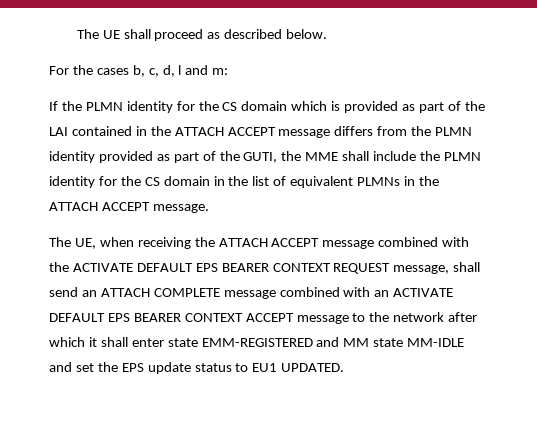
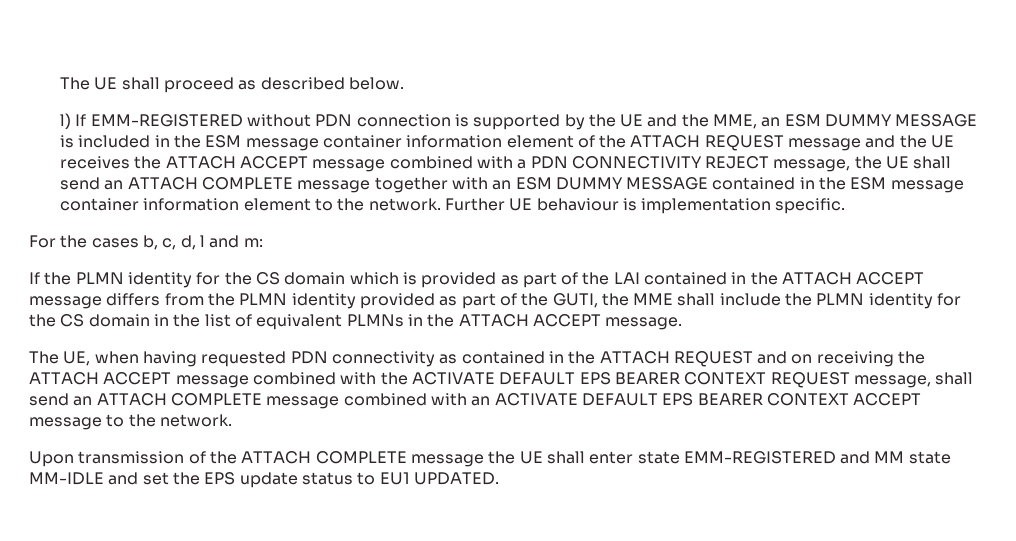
+ l) If EMM-REGISTERED without PDN connection is supported by the UE and the MME, an ESM DUMMY MESSAGE is included in the ESM message container information element of the ATTACH REQUEST message and the UE receives the ATTACH ACCEPT message combined with a PDN CONNECTIVITY REJECT message, the UE shall send an ATTACH COMPLETE message together with an ESM DUMMY MESSAGE contained in the ESM message container information element to the network. Further UE behaviour is implementation specific.
- The UE, when receiving the ATTACH ACCEPT message combined with the ACTIVATE DEFAULT EPS BEARER CONTEXT REQUEST message, shall send an ATTACH COMPLETE message combined with an ACTIVATE DEFAULT EPS BEARER CONTEXT ACCEPT message to the network after which it shall enter state EMM-REGISTERED and MM state MM-IDLE and set the EPS update status to EU1 UPDATED.
+ The UE, when having requested PDN connectivity as contained in the ATTACH REQUEST and on receiving the ATTACH ACCEPT message combined with the ACTIVATE DEFAULT EPS BEARER CONTEXT REQUEST message, shall send an ATTACH COMPLETE message combined with an ACTIVATE DEFAULT EPS BEARER CONTEXT ACCEPT message to the network.
+ Upon transmission of the ATTACH COMPLETE message the UE shall enter state EMM-REGISTERED and MM state MM-IDLE and set the EPS update status to EU1 UPDATED.

